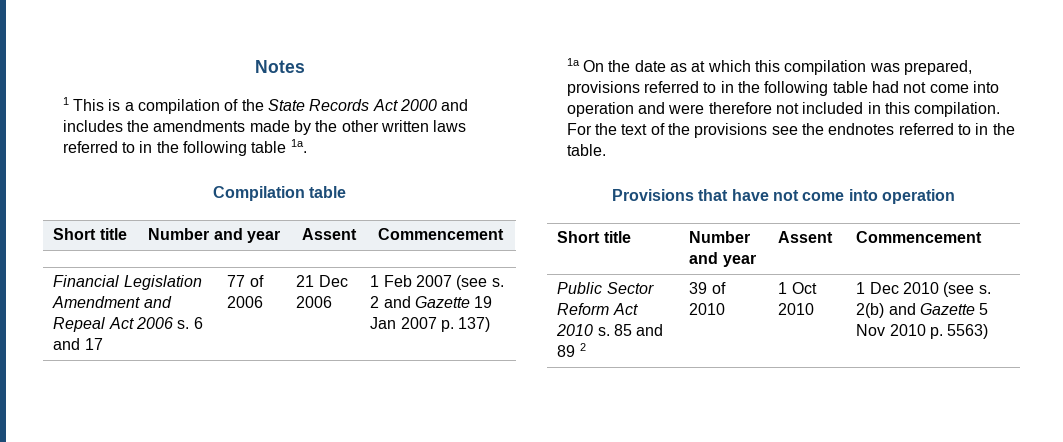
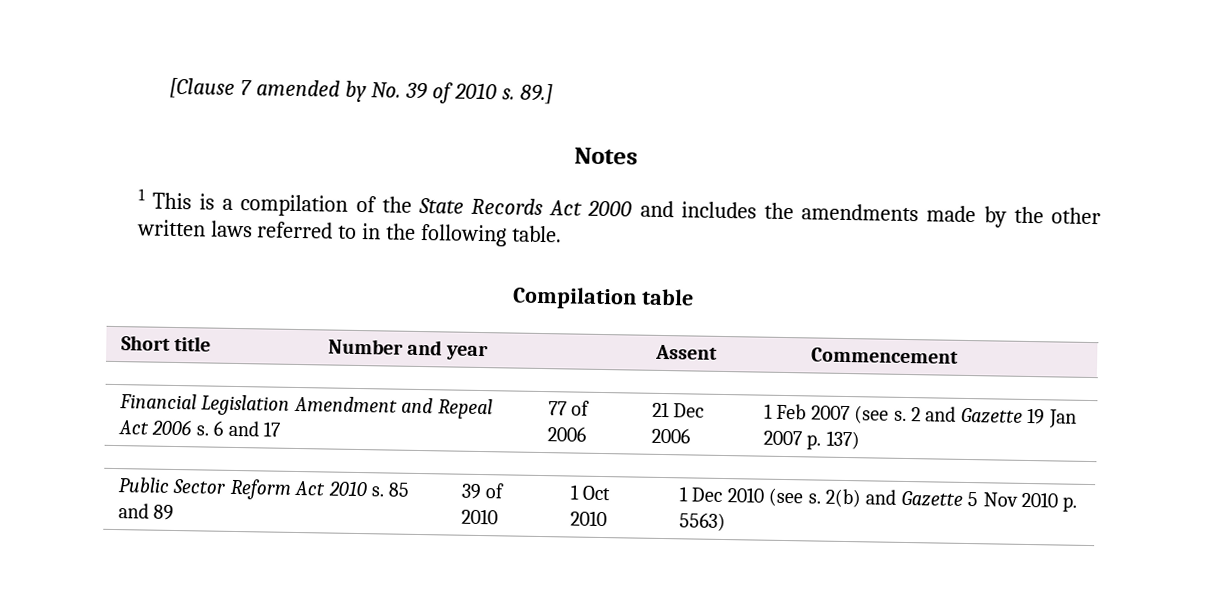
+ [Clause 7 amended by No. 39 of 2010 s. 89.]
- 1 This is a compilation of the State Records Act 2000 and includes the amendments made by the other written laws referred to in the following table 1a.
+ 1 This is a compilation of the State Records Act 2000 and includes the amendments made by the other written laws referred to in the following table.
- 1a On the date as at which this compilation was prepared, provisions referred to in the following table had not come into operation and were therefore not included in this compilation. For the text of the provisions see the endnotes referred to in the table.
- Provisions that have not come into operation
- Short title | Number and year | Assent | Commencement
- Public Sector Reform Act 2010 s. 85 and 89 2 | 39 of 2010 | 1 Oct 2010 | 1 Dec 2010 (see s. 2(b) and Gazette 5 Nov 2010 p. 5563)
+ Public Sector Reform Act 2010 s. 85 and 89 | 39 of 2010 | 1 Oct 2010 | 1 Dec 2010 (see s. 2(b) and Gazette 5 Nov 2010 p. 5563)

